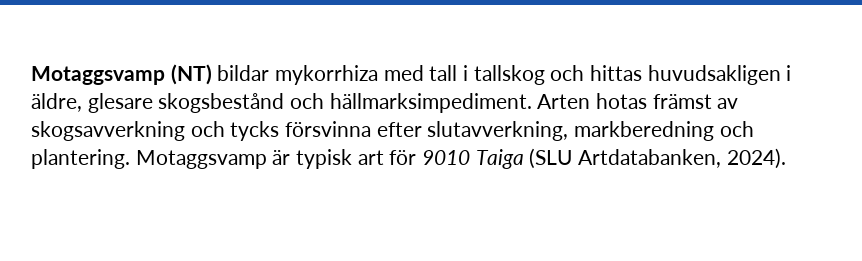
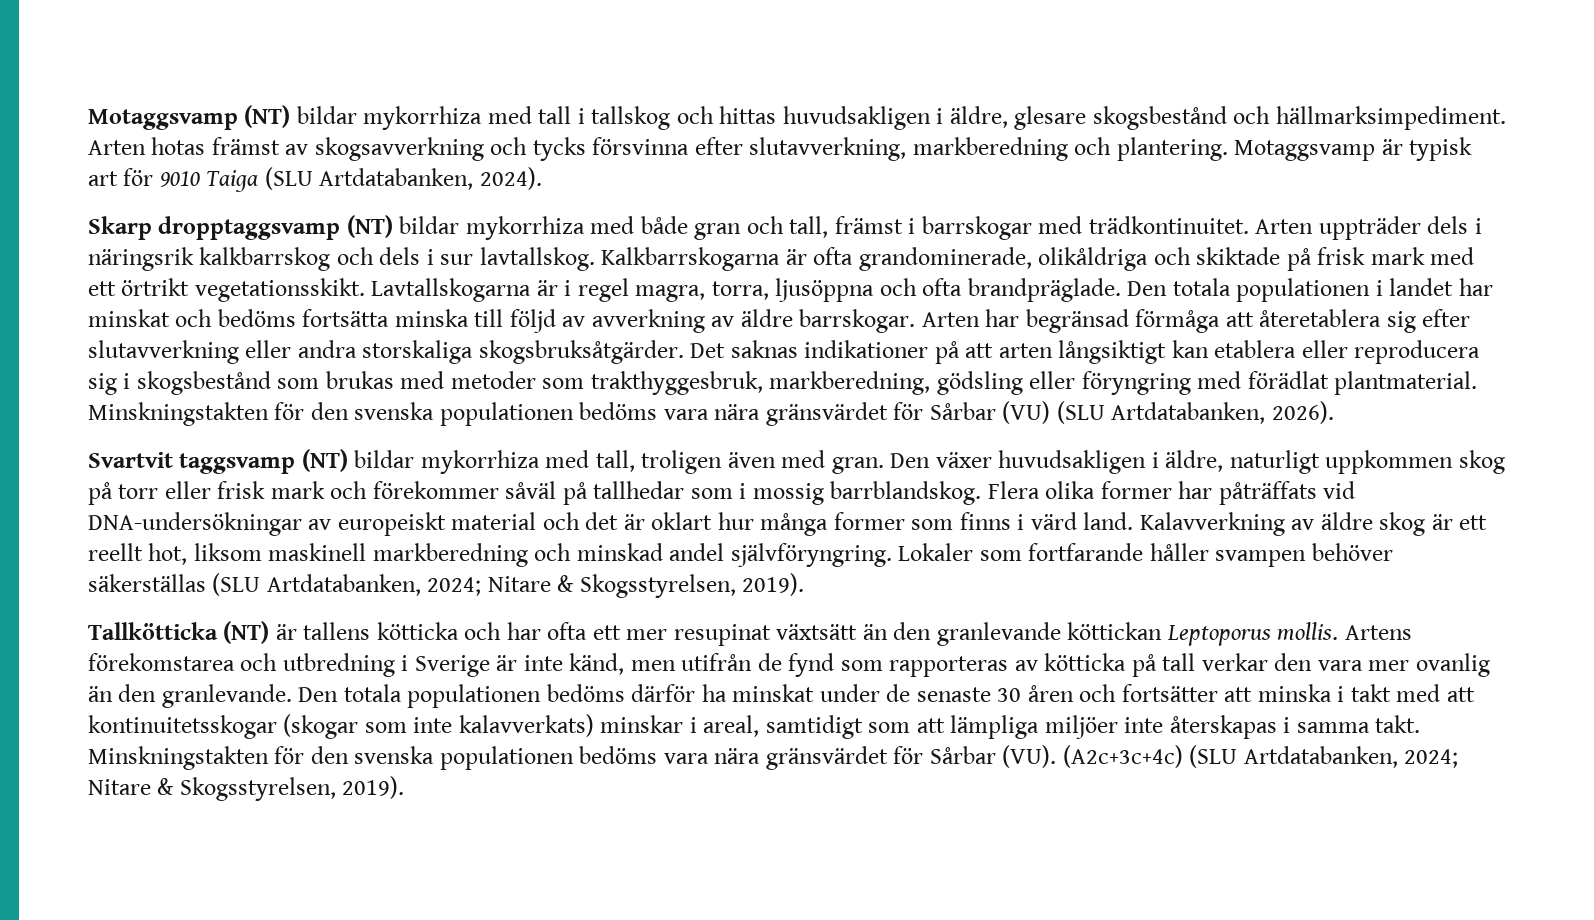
+ Skarp dropptaggsvamp (NT) bildar mykorrhiza med både gran och tall, främst i barrskogar med trädkontinuitet. Arten uppträder dels i näringsrik kalkbarrskog och dels i sur lavtallskog. Kalkbarrskogarna är ofta grandominerade, olikåldriga och skiktade på frisk mark med ett örtrikt vegetationsskikt. Lavtallskogarna är i regel magra, torra, ljusöppna och ofta brandpräglade. Den totala populationen i landet har minskat och bedöms fortsätta minska till följd av avverkning av äldre barrskogar. Arten har begränsad förmåga att återetablera sig efter slutavverkning eller andra storskaliga skogsbruksåtgärder. Det saknas indikationer på att arten långsiktigt kan etablera eller reproducera sig i skogsbestånd som brukas med metoder som trakthyggesbruk, markberedning, gödsling eller föryngring med förädlat plantmaterial. Minskningstakten för den svenska populationen bedöms vara nära gränsvärdet för Sårbar (VU) (SLU Artdatabanken, 2026).
+ Svartvit taggsvamp (NT) bildar mykorrhiza med tall, troligen även med gran. Den växer huvudsakligen i äldre, naturligt uppkommen skog på torr eller frisk mark och förekommer såväl på tallhedar som i mossig barrblandskog. Flera olika former har påträffats vid DNA-undersökningar av europeiskt material och det är oklart hur många former som finns i värd land. Kalavverkning av äldre skog är ett reellt hot, liksom maskinell markberedning och minskad andel självföryngring. Lokaler som fortfarande håller svampen behöver säkerställas (SLU Artdatabanken, 2024; Nitare & Skogsstyrelsen, 2019).
+ Tallkötticka (NT) är tallens kötticka och har ofta ett mer resupinat växtsätt än den granlevande köttickan Leptoporus mollis. Artens förekomstarea och utbredning i Sverige är inte känd, men utifrån de fynd som rapporteras av kötticka på tall verkar den vara mer ovanlig än den granlevande. Den totala populationen bedöms därför ha minskat under de senaste 30 åren och fortsätter att minska i takt med att kontinuitetsskogar (skogar som inte kalavverkats) minskar i areal, samtidigt som att lämpliga miljöer inte återskapas i samma takt. Minskningstakten för den svenska populationen bedöms vara nära gränsvärdet för Sårbar (VU). (A2c+3c+4c) (SLU Artdatabanken, 2024; Nitare & Skogsstyrelsen, 2019).

